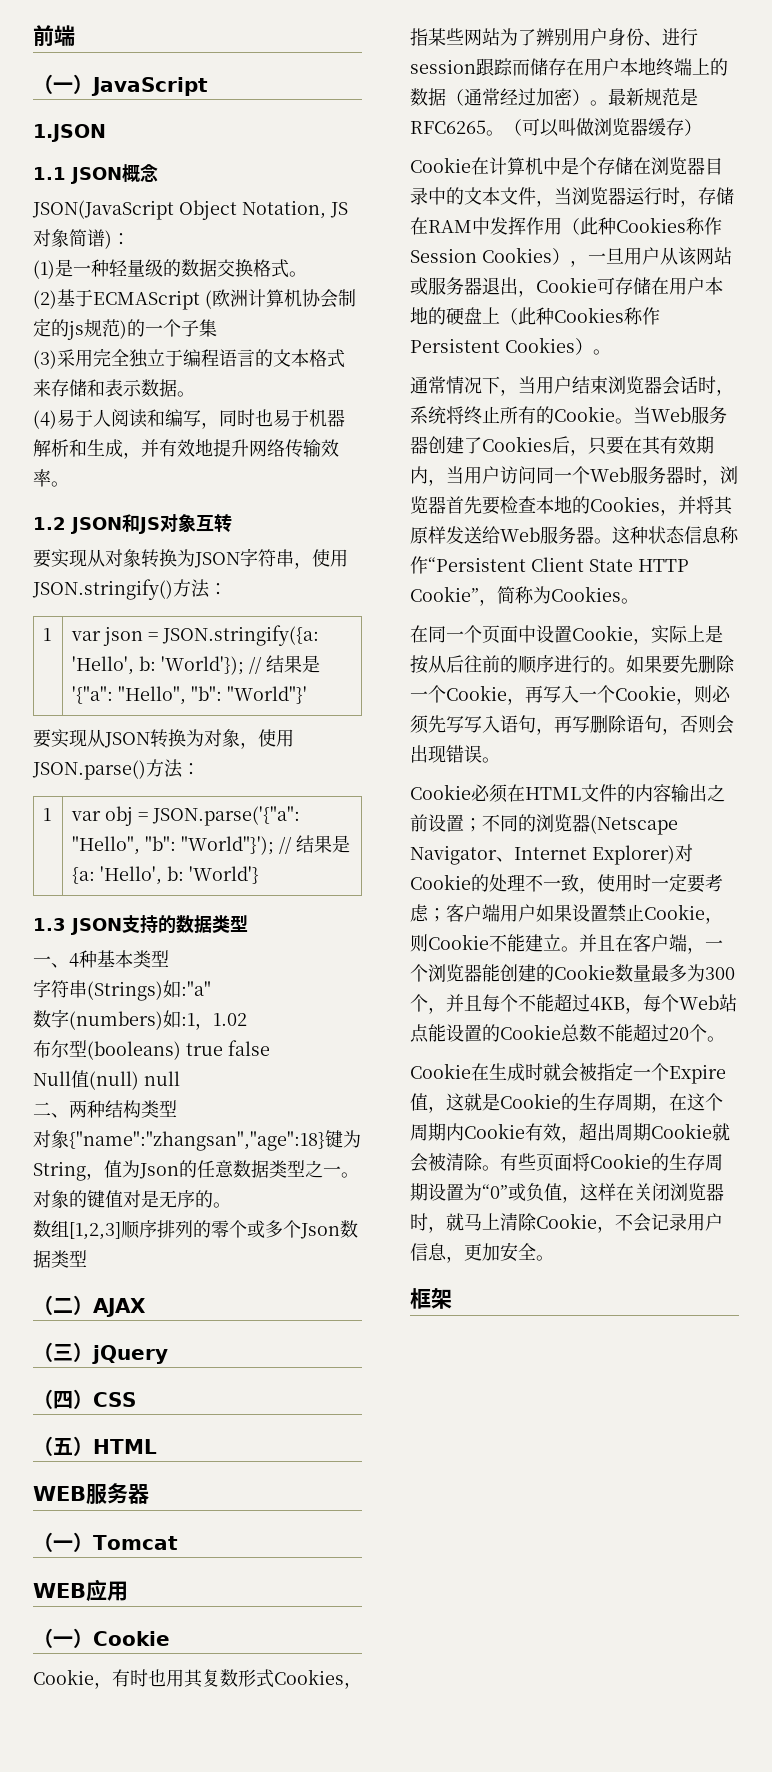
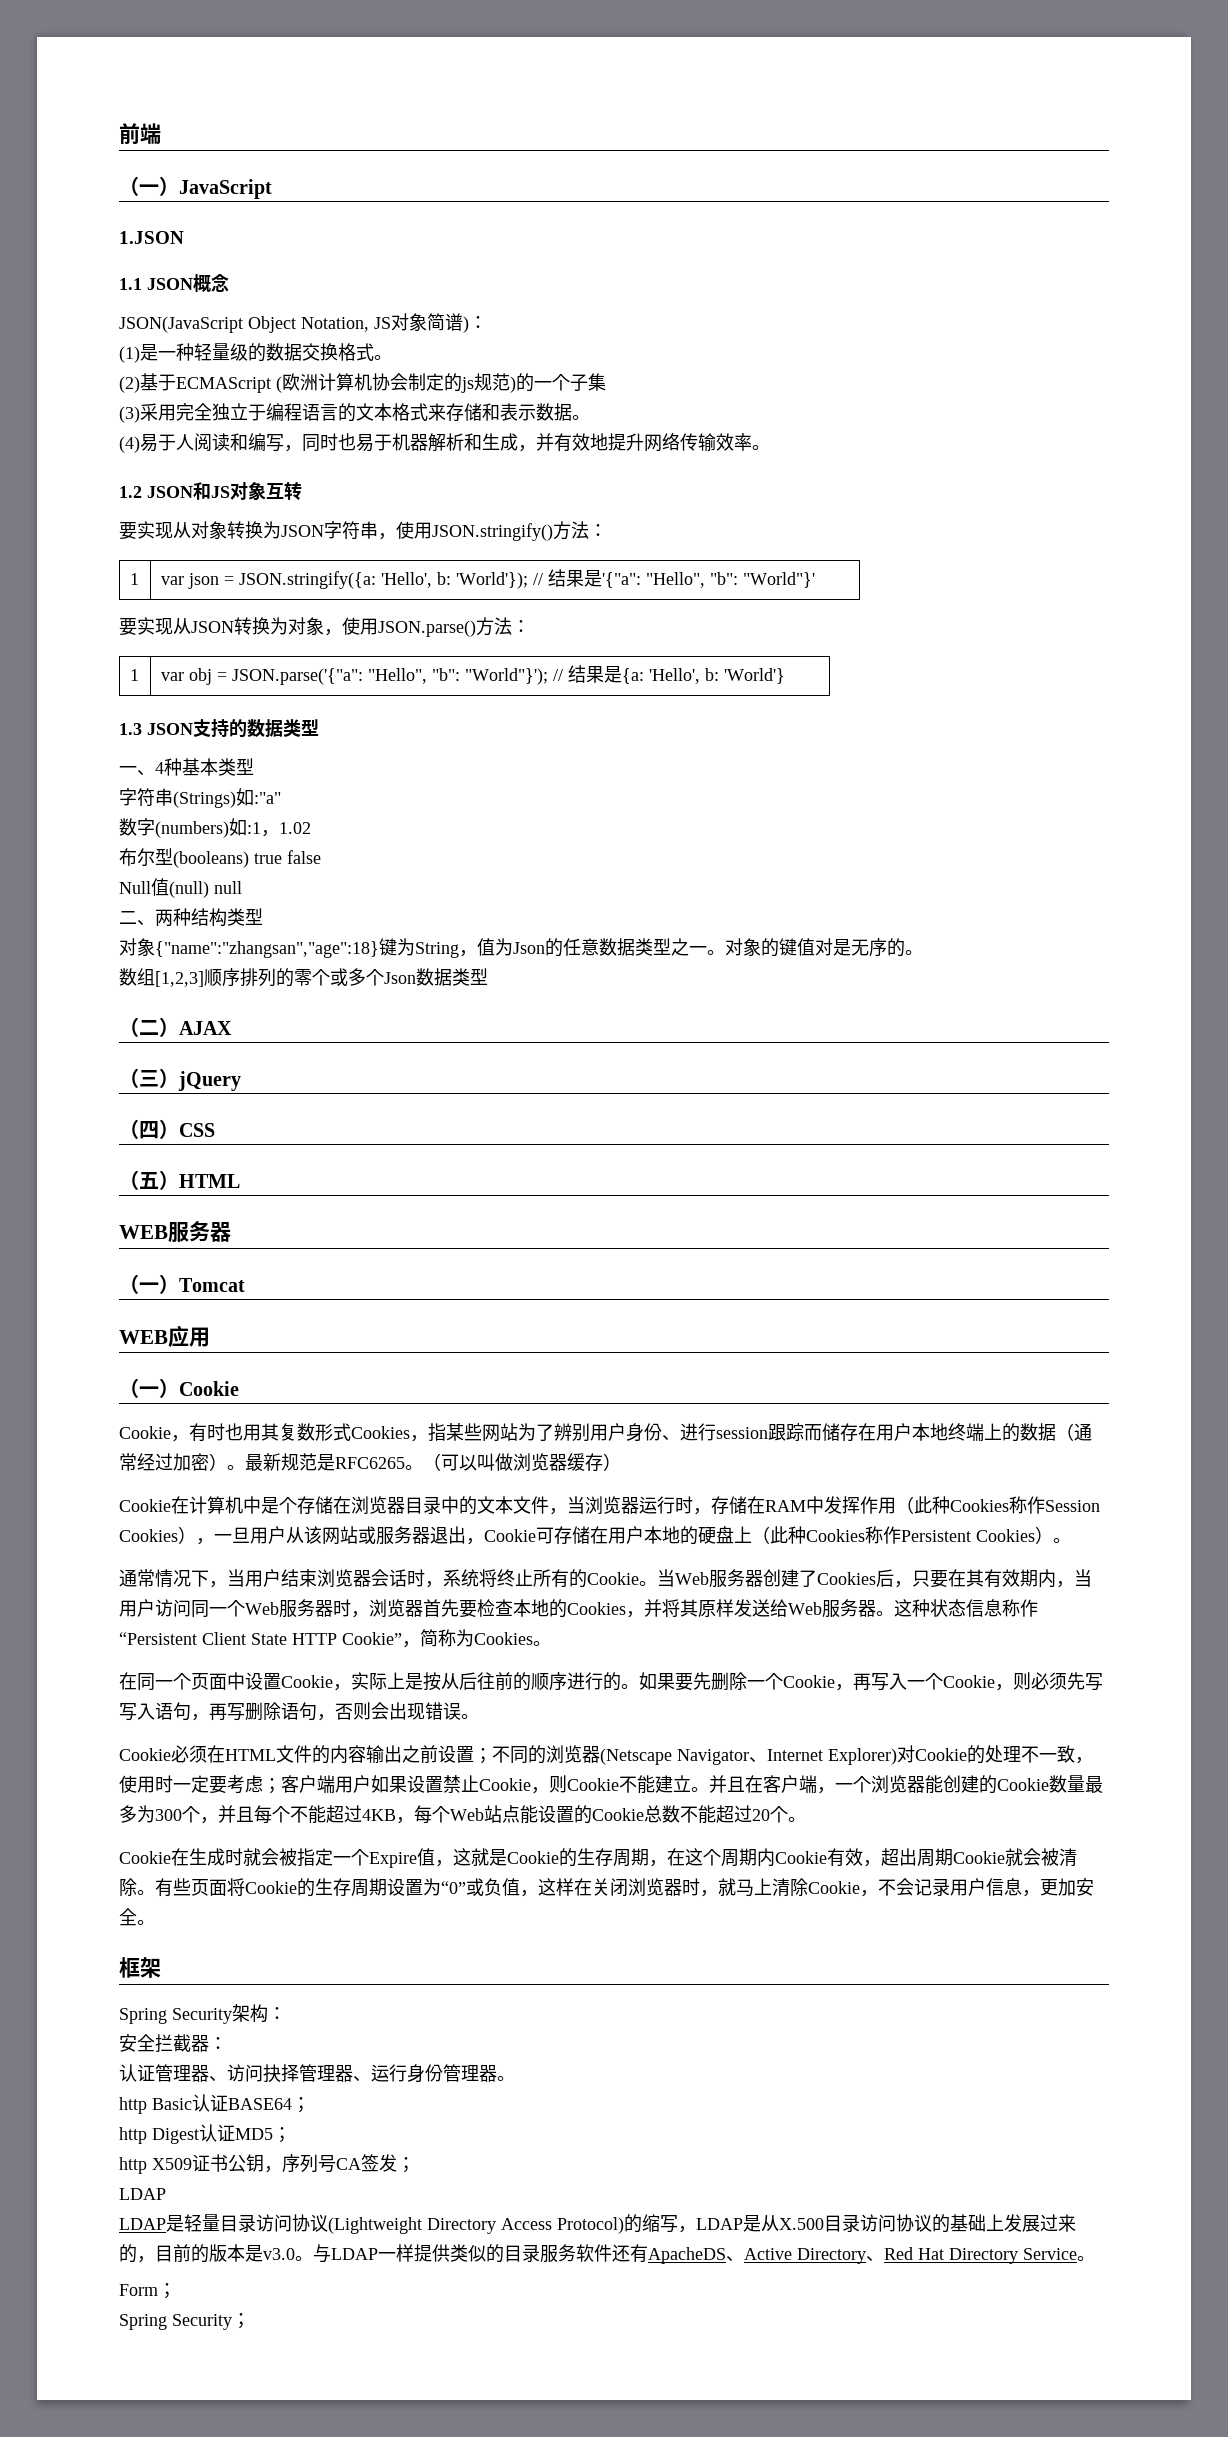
+ Spring Security架构：
+ 安全拦截器：
+ 认证管理器、访问抉择管理器、运行身份管理器。
+ http Basic认证BASE64；
+ http Digest认证MD5；
+ http X509证书公钥，序列号CA签发；
+ LDAP
+ LDAP是轻量目录访问协议(Lightweight Directory Access Protocol)的缩写，LDAP是从X.500目录访问协议的基础上发展过来的，目前的版本是v3.0。与LDAP一样提供类似的目录服务软件还有ApacheDS、Active Directory、Red Hat Directory Service。
+ Form；
+ Spring Security；

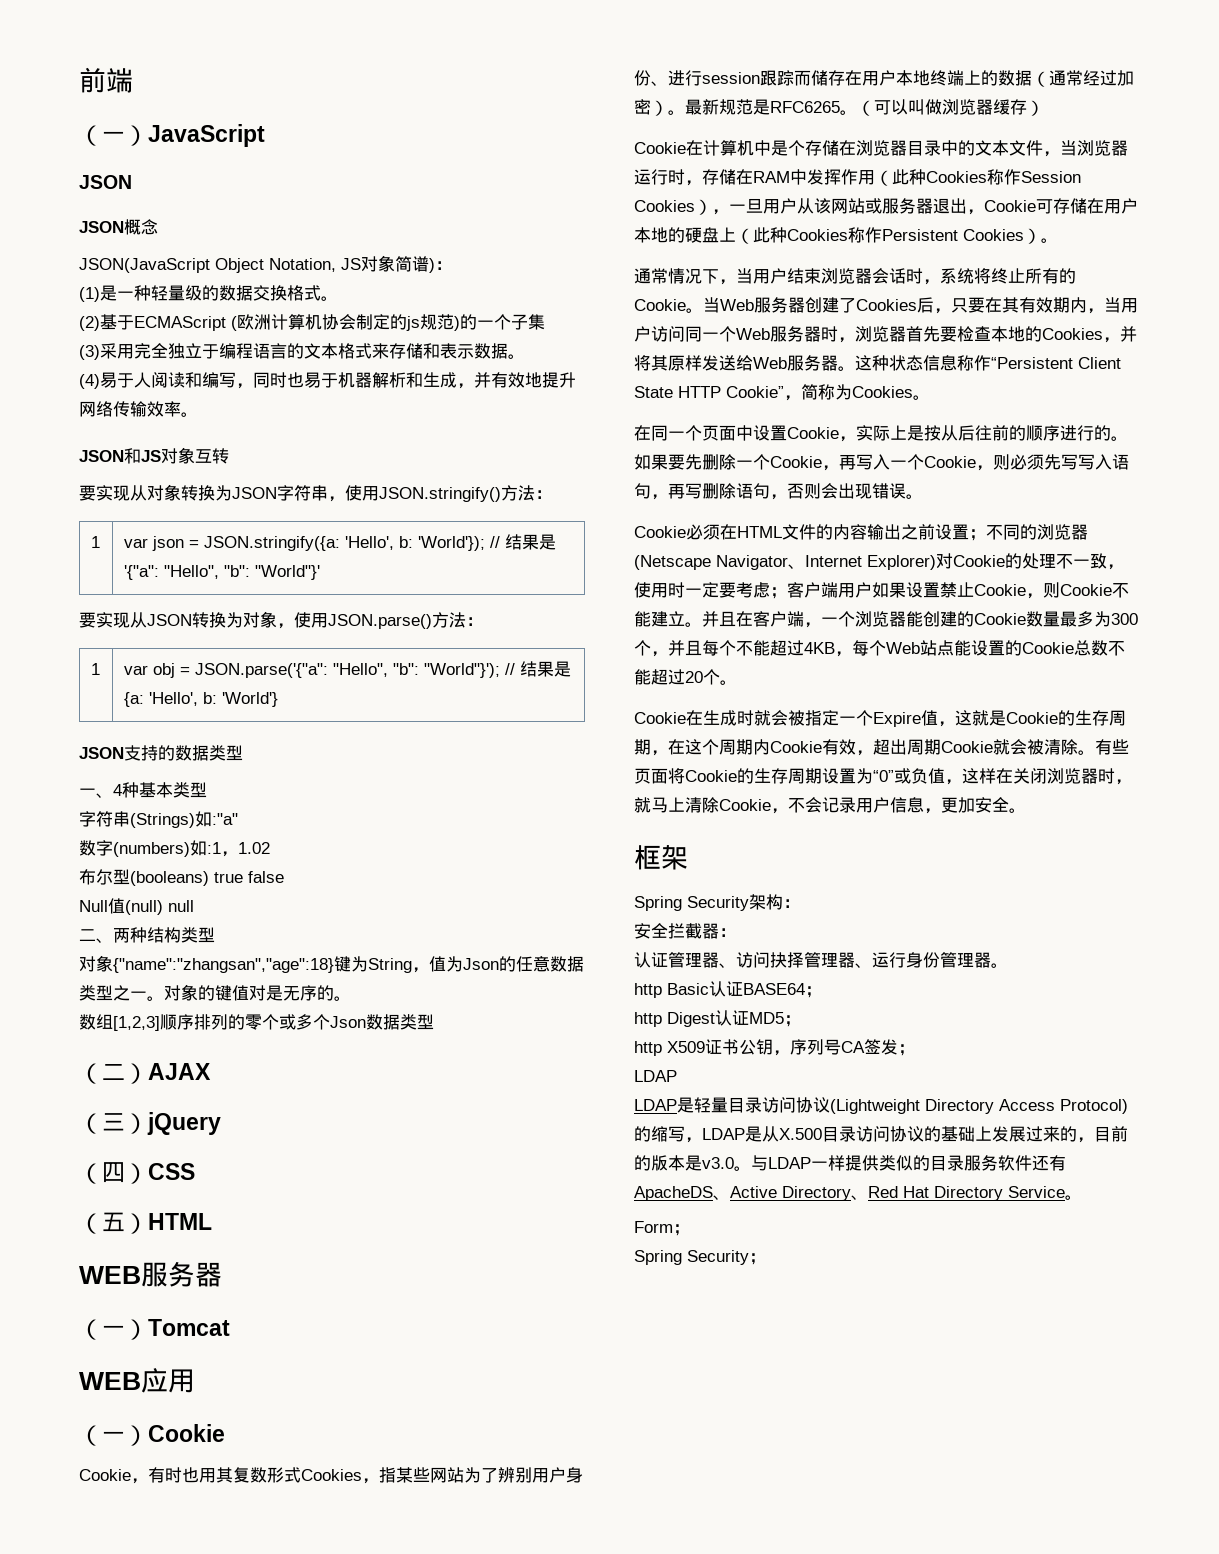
  （一）JavaScript
- 1.JSON
- 1.1 JSON概念
+ JSON
+ JSON概念
- 1.2 JSON和JS对象互转
+ JSON和JS对象互转
- 1.3 JSON支持的数据类型
+ JSON支持的数据类型

